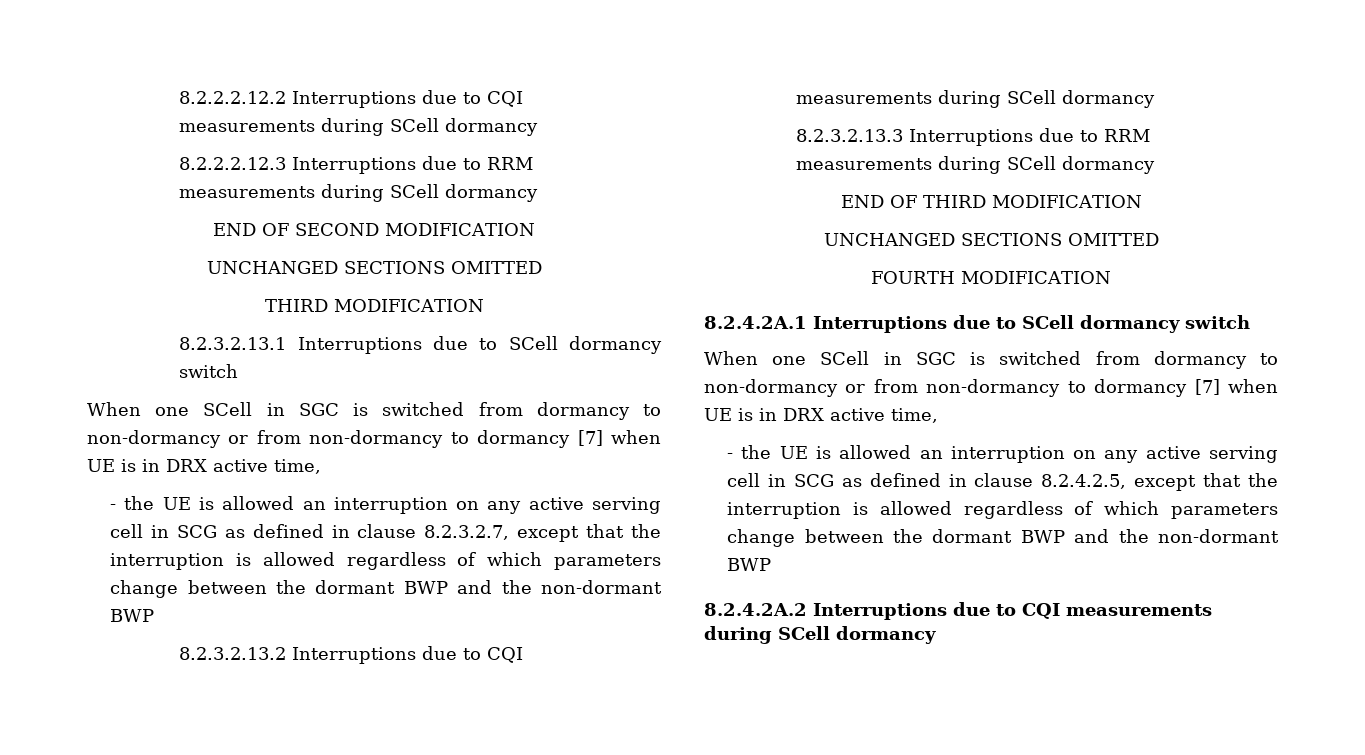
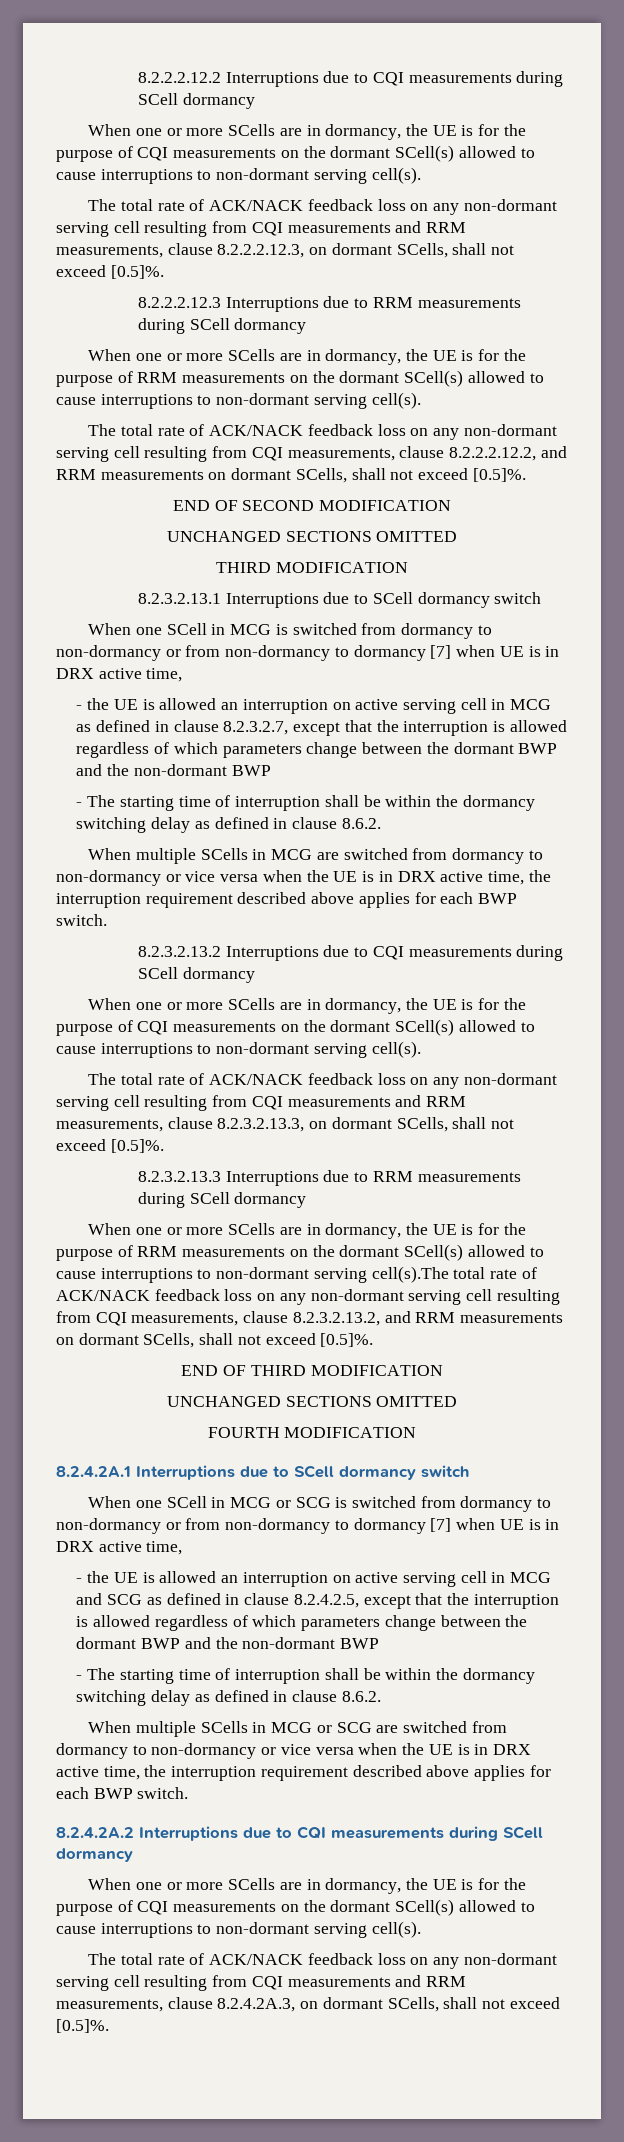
  8.2.2.2.12.2 Interruptions due to CQI measurements during SCell dormancy
+ When one or more SCells are in dormancy, the UE is for the purpose of CQI measurements on the dormant SCell(s) allowed to cause interruptions to non-dormant serving cell(s).
+ The total rate of ACK/NACK feedback loss on any non-dormant serving cell resulting from CQI measurements and RRM measurements, clause 8.2.2.2.12.3, on dormant SCells, shall not exceed [0.5]%.
+ When one or more SCells are in dormancy, the UE is for the purpose of RRM measurements on the dormant SCell(s) allowed to cause interruptions to non-dormant serving cell(s).
+ The total rate of ACK/NACK feedback loss on any non-dormant serving cell resulting from CQI measurements, clause 8.2.2.2.12.2, and RRM measurements on dormant SCells, shall not exceed [0.5]%.
  8.2.3.2.13.1 Interruptions due to SCell dormancy switch
- When one SCell in SGC is switched from dormancy to non-dormancy or from non-dormancy to dormancy [7] when UE is in DRX active time,
+ When one SCell in MCG is switched from dormancy to non-dormancy or from non-dormancy to dormancy [7] when UE is in DRX active time,
- - the UE is allowed an interruption on any active serving cell in SCG as defined in clause 8.2.3.2.7, except that the interruption is allowed regardless of which parameters change between the dormant BWP and the non-dormant BWP
+ - the UE is allowed an interruption on active serving cell in MCG as defined in clause 8.2.3.2.7, except that the interruption is allowed regardless of which parameters change between the dormant BWP and the non-dormant BWP
+ - The starting time of interruption shall be within the dormancy switching delay as defined in clause 8.6.2.
+ When multiple SCells in MCG are switched from dormancy to non-dormancy or vice versa when the UE is in DRX active time, the interruption requirement described above applies for each BWP switch.
  8.2.3.2.13.2 Interruptions due to CQI measurements during SCell dormancy
+ When one or more SCells are in dormancy, the UE is for the purpose of CQI measurements on the dormant SCell(s) allowed to cause interruptions to non-dormant serving cell(s).
+ The total rate of ACK/NACK feedback loss on any non-dormant serving cell resulting from CQI measurements and RRM measurements, clause 8.2.3.2.13.3, on dormant SCells, shall not exceed [0.5]%.
+ When one or more SCells are in dormancy, the UE is for the purpose of RRM measurements on the dormant SCell(s) allowed to cause interruptions to non-dormant serving cell(s).The total rate of ACK/NACK feedback loss on any non-dormant serving cell resulting from CQI measurements, clause 8.2.3.2.13.2, and RRM measurements on dormant SCells, shall not exceed [0.5]%.
  8.2.4.2A.1 Interruptions due to SCell dormancy switch
- When one SCell in SGC is switched from dormancy to non-dormancy or from non-dormancy to dormancy [7] when UE is in DRX active time,
+ When one SCell in MCG or SCG is switched from dormancy to non-dormancy or from non-dormancy to dormancy [7] when UE is in DRX active time,
- - the UE is allowed an interruption on any active serving cell in SCG as defined in clause 8.2.4.2.5, except that the interruption is allowed regardless of which parameters change between the dormant BWP and the non-dormant BWP
+ - the UE is allowed an interruption on active serving cell in MCG and SCG as defined in clause 8.2.4.2.5, except that the interruption is allowed regardless of which parameters change between the dormant BWP and the non-dormant BWP
+ - The starting time of interruption shall be within the dormancy switching delay as defined in clause 8.6.2.
+ When multiple SCells in MCG or SCG are switched from dormancy to non-dormancy or vice versa when the UE is in DRX active time, the interruption requirement described above applies for each BWP switch.
  8.2.4.2A.2 Interruptions due to CQI measurements during SCell dormancy
+ When one or more SCells are in dormancy, the UE is for the purpose of CQI measurements on the dormant SCell(s) allowed to cause interruptions to non-dormant serving cell(s).
+ The total rate of ACK/NACK feedback loss on any non-dormant serving cell resulting from CQI measurements and RRM measurements, clause 8.2.4.2A.3, on dormant SCells, shall not exceed [0.5]%.

